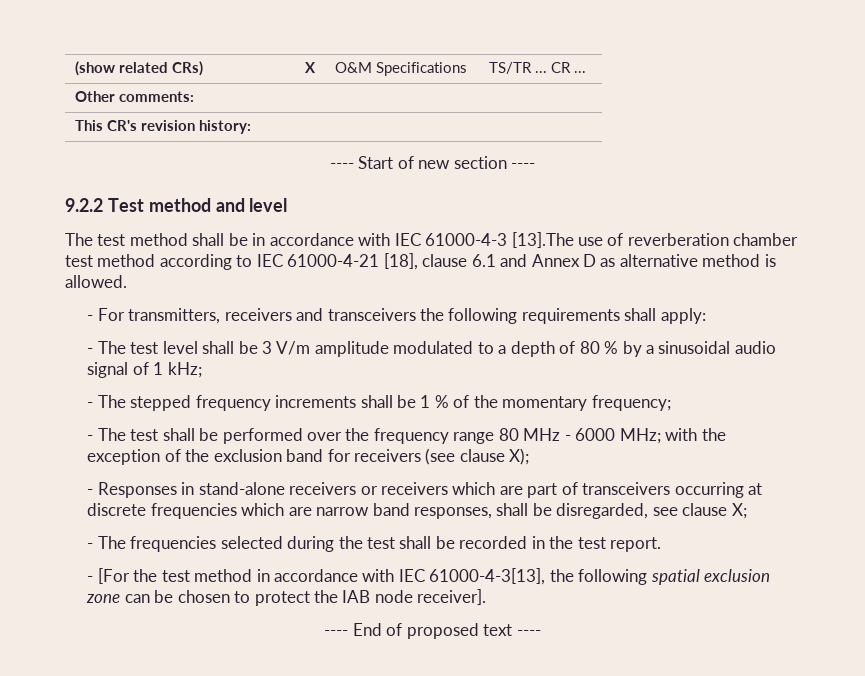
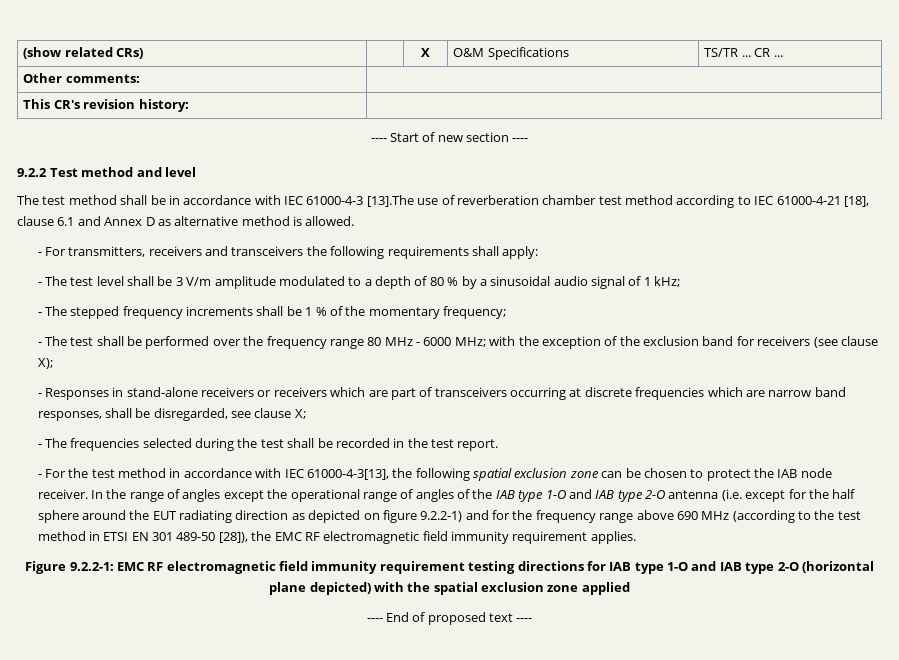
- - [For the test method in accordance with IEC 61000-4-3[13], the following spatial exclusion zone can be chosen to protect the IAB node receiver].
+ - For the test method in accordance with IEC 61000-4-3[13], the following spatial exclusion zone can be chosen to protect the IAB node receiver. In the range of angles except the operational range of angles of the IAB type 1-O and IAB type 2-O antenna (i.e. except for the half sphere around the EUT radiating direction as depicted on figure 9.2.2-1) and for the frequency range above 690 MHz (according to the test method in ETSI EN 301 489-50 [28]), the EMC RF electromagnetic field immunity requirement applies.
+ Figure 9.2.2-1: EMC RF electromagnetic field immunity requirement testing directions for IAB type 1-O and IAB type 2-O (horizontal plane depicted) with the spatial exclusion zone applied

